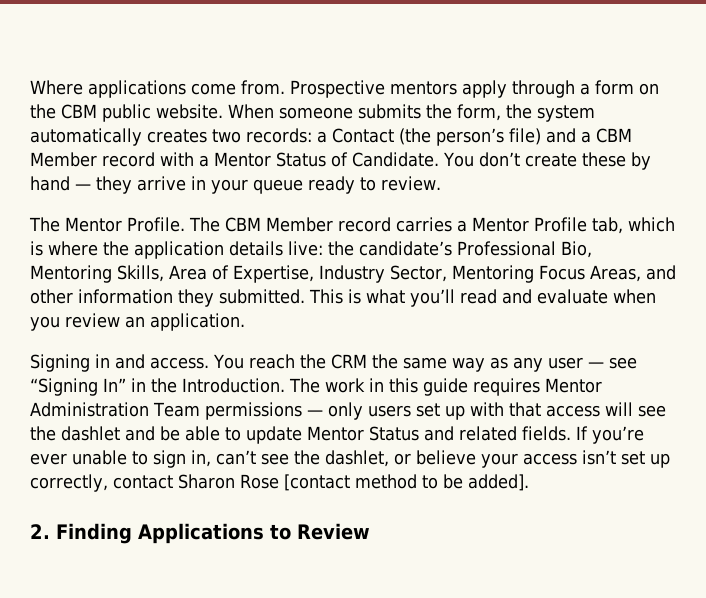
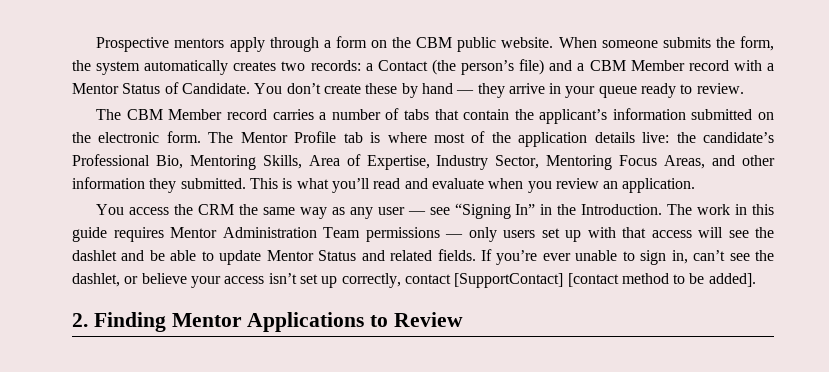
- Where applications come from.
- The Mentor Profile. The CBM Member record carries a Mentor Profile tab, which is where the application details live: the candidate’s Professional Bio, Mentoring Skills, Area of Expertise, Industry Sector, Mentoring Focus Areas, and other information they submitted.
+ The CBM Member record carries a number of tabs that contain the applicant’s information submitted on the electronic form. The Mentor Profile tab is where most of the application details live: the candidate’s Professional Bio, Mentoring Skills, Area of Expertise, Industry Sector, Mentoring Focus Areas, and other information they submitted.
- Signing in and access. You reach the CRM the same way as any user — see “Signing In” in the Introduction.
+ You access the CRM the same way as any user — see “Signing In” in the Introduction.
- If you’re ever unable to sign in, can’t see the dashlet, or believe your access isn’t set up correctly, contact Sharon Rose [contact method to be added].
+ If you’re ever unable to sign in, can’t see the dashlet, or believe your access isn’t set up correctly, contact [SupportContact] [contact method to be added].
- 2. Finding Applications to Review
+ 2. Finding Mentor Applications to Review

